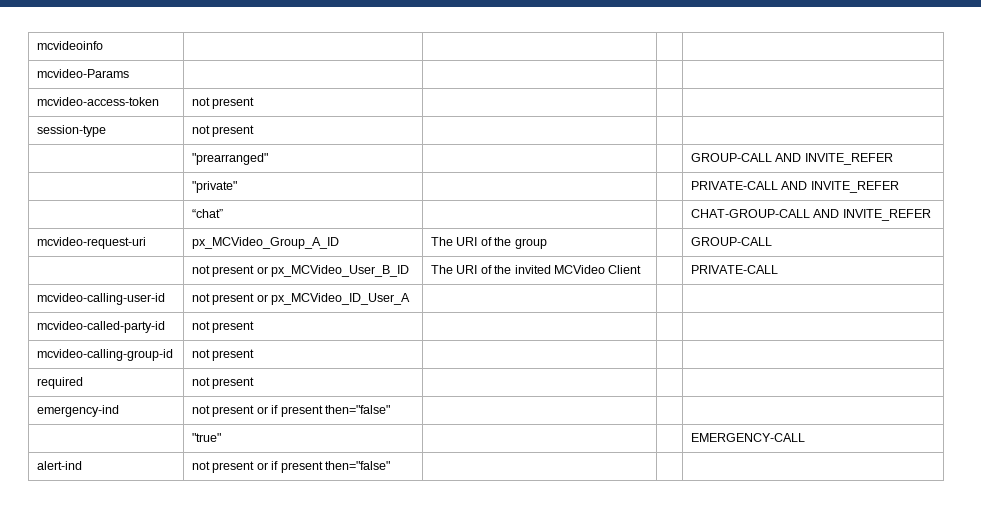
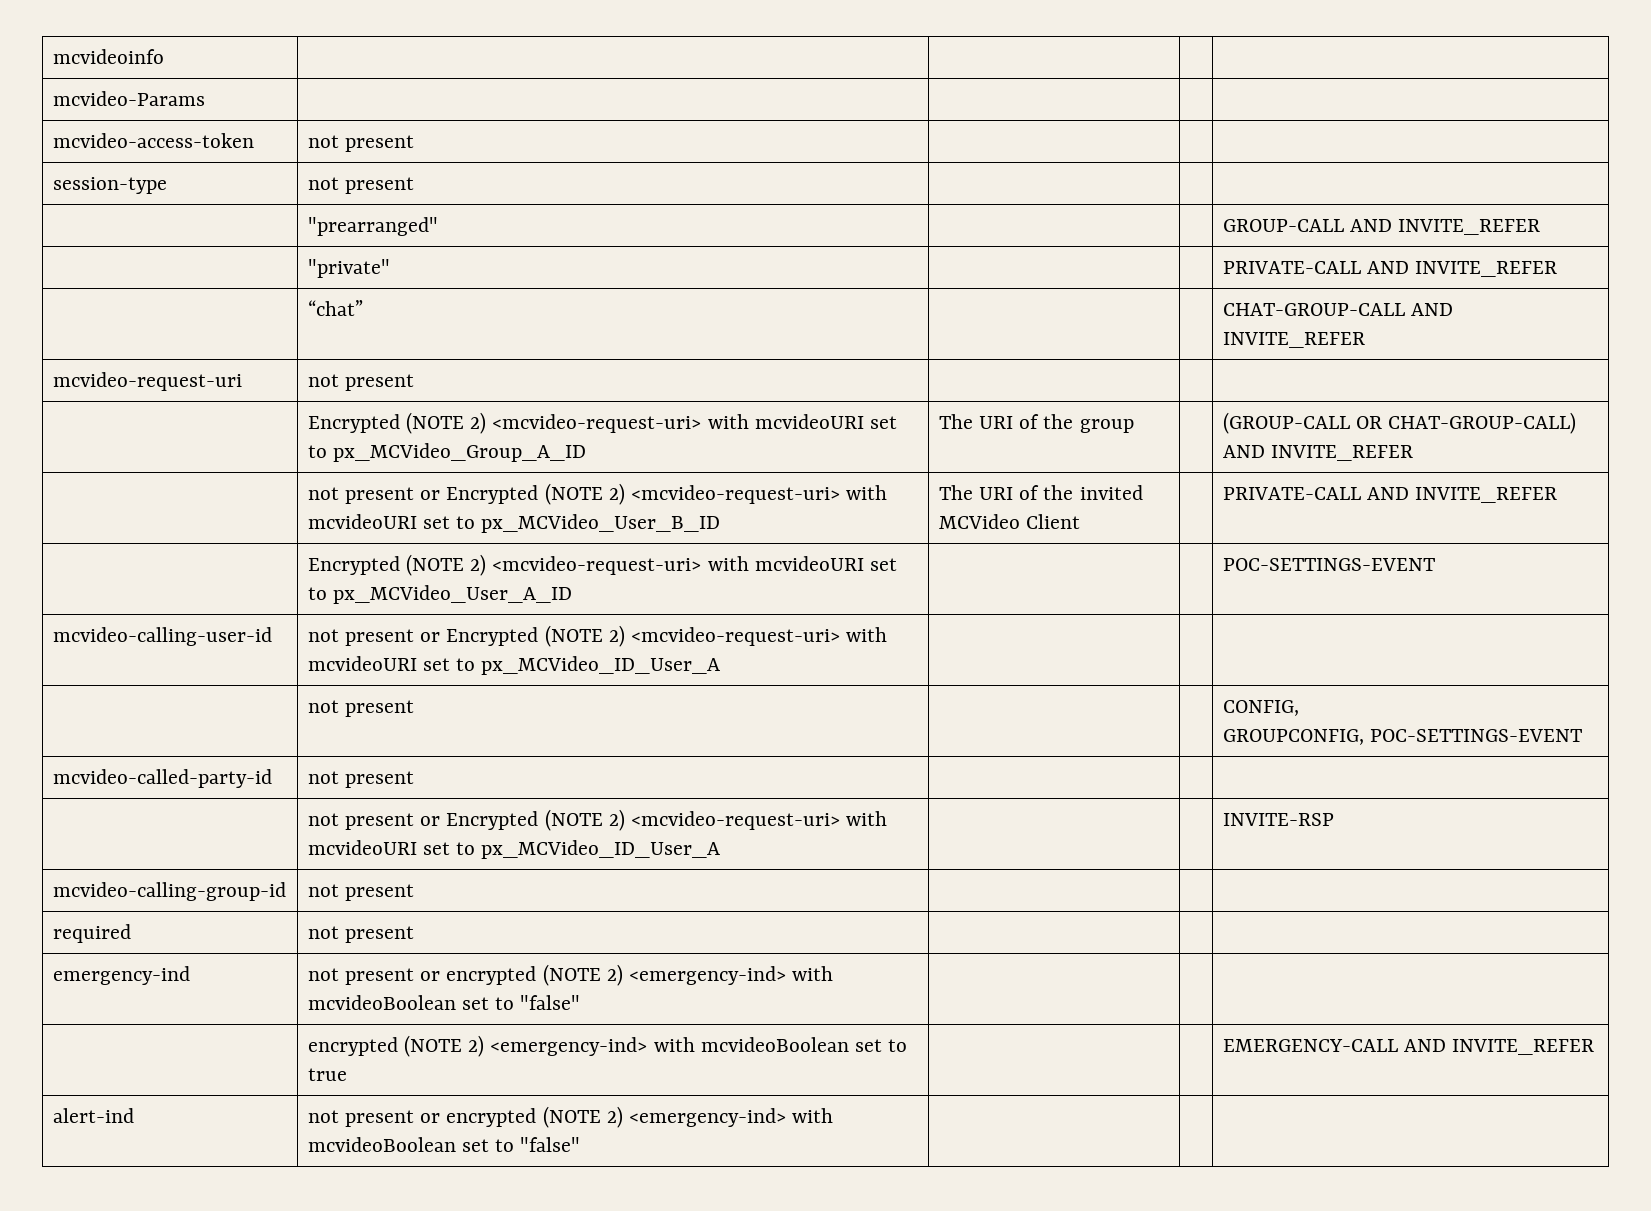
- mcvideo-request-uri | px_MCVideo_Group_A_ID | The URI of the group | | GROUP-CALL
- | not present or px_MCVideo_User_B_ID | The URI of the invited MCVideo Client | | PRIVATE-CALL
- mcvideo-calling-user-id | not present or px_MCVideo_ID_User_A | | |
+ mcvideo-request-uri | not present | | |
+ | Encrypted (NOTE 2) <mcvideo-request-uri> with mcvideoURI set to px_MCVideo_Group_A_ID | The URI of the group | | (GROUP-CALL OR CHAT-GROUP-CALL) AND INVITE_REFER
+ | not present or Encrypted (NOTE 2) <mcvideo-request-uri> with mcvideoURI set to px_MCVideo_User_B_ID | The URI of the invited MCVideo Client | | PRIVATE-CALL AND INVITE_REFER
+ | Encrypted (NOTE 2) <mcvideo-request-uri> with mcvideoURI set to px_MCVideo_User_A_ID | | | POC-SETTINGS-EVENT
+ mcvideo-calling-user-id | not present or Encrypted (NOTE 2) <mcvideo-request-uri> with mcvideoURI set to px_MCVideo_ID_User_A | | |
+ | not present | | | CONFIG,
+ GROUPCONFIG, POC-SETTINGS-EVENT
  mcvideo-called-party-id | not present | | |
+ | not present or Encrypted (NOTE 2) <mcvideo-request-uri> with mcvideoURI set to px_MCVideo_ID_User_A | | | INVITE-RSP
- emergency-ind | not present or if present then="false" | | |
- | "true" | | | EMERGENCY-CALL
+ emergency-ind | not present or encrypted (NOTE 2) <emergency-ind> with mcvideoBoolean set to "false" | | |
+ | encrypted (NOTE 2) <emergency-ind> with mcvideoBoolean set to true | | | EMERGENCY-CALL AND INVITE_REFER
- alert-ind | not present or if present then="false" | | |
+ alert-ind | not present or encrypted (NOTE 2) <emergency-ind> with mcvideoBoolean set to "false" | | |

